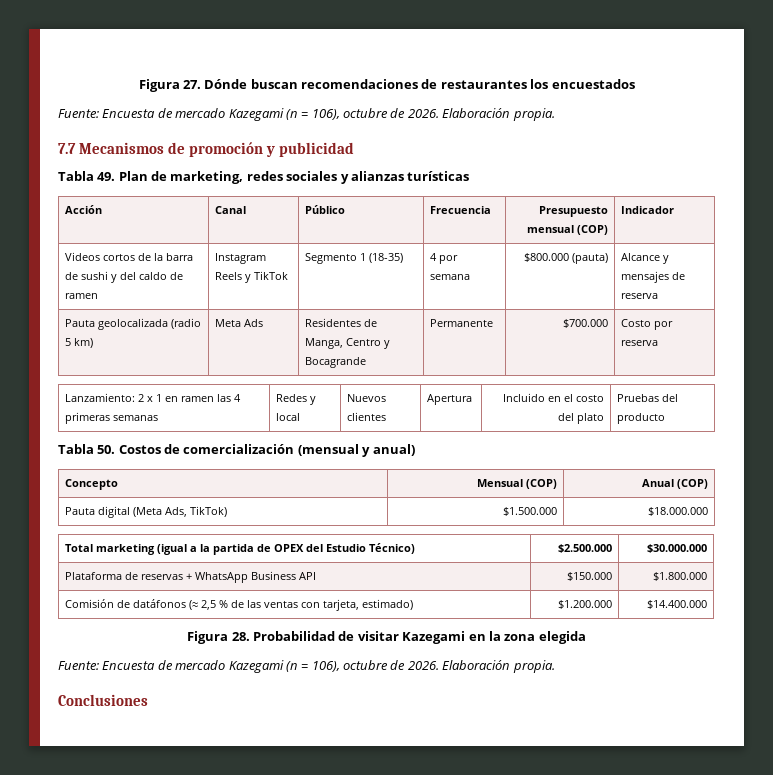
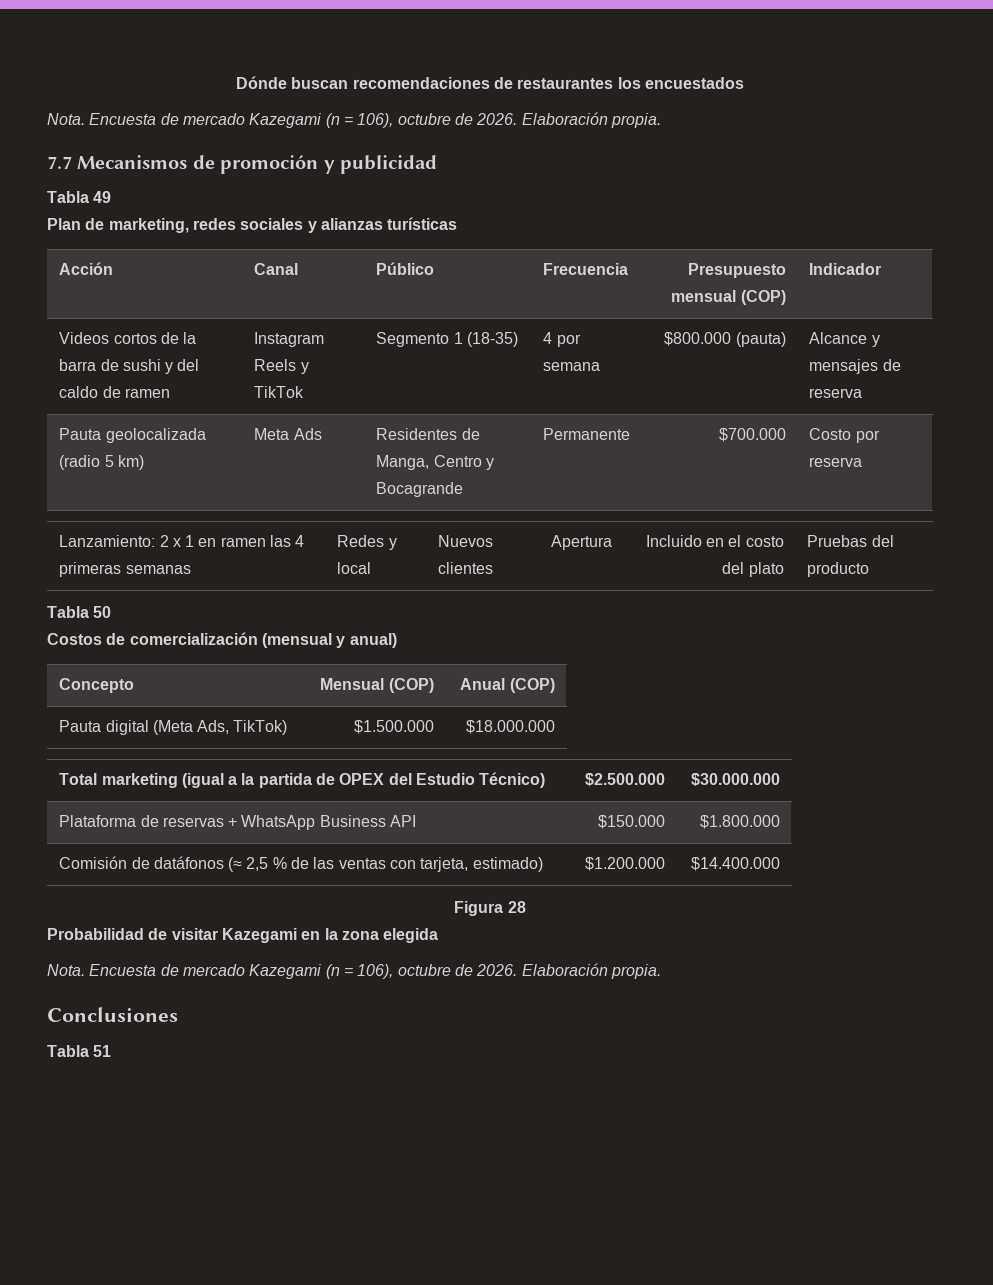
- Figura 27. Dónde buscan recomendaciones de restaurantes los encuestados
- Fuente: Encuesta de mercado Kazegami (n = 106), octubre de 2026.
+ Dónde buscan recomendaciones de restaurantes los encuestados
+ Nota. Encuesta de mercado Kazegami (n = 106), octubre de 2026.
- Tabla 49. Plan de marketing, redes sociales y alianzas turísticas
+ Tabla 49
+ Plan de marketing, redes sociales y alianzas turísticas
- Tabla 50. Costos de comercialización (mensual y anual)
+ Tabla 50
+ Costos de comercialización (mensual y anual)
- Figura 28. Probabilidad de visitar Kazegami en la zona elegida
- Fuente: Encuesta de mercado Kazegami (n = 106), octubre de 2026.
+ Figura 28
+ Probabilidad de visitar Kazegami en la zona elegida
+ Nota. Encuesta de mercado Kazegami (n = 106), octubre de 2026.
+ Tabla 51

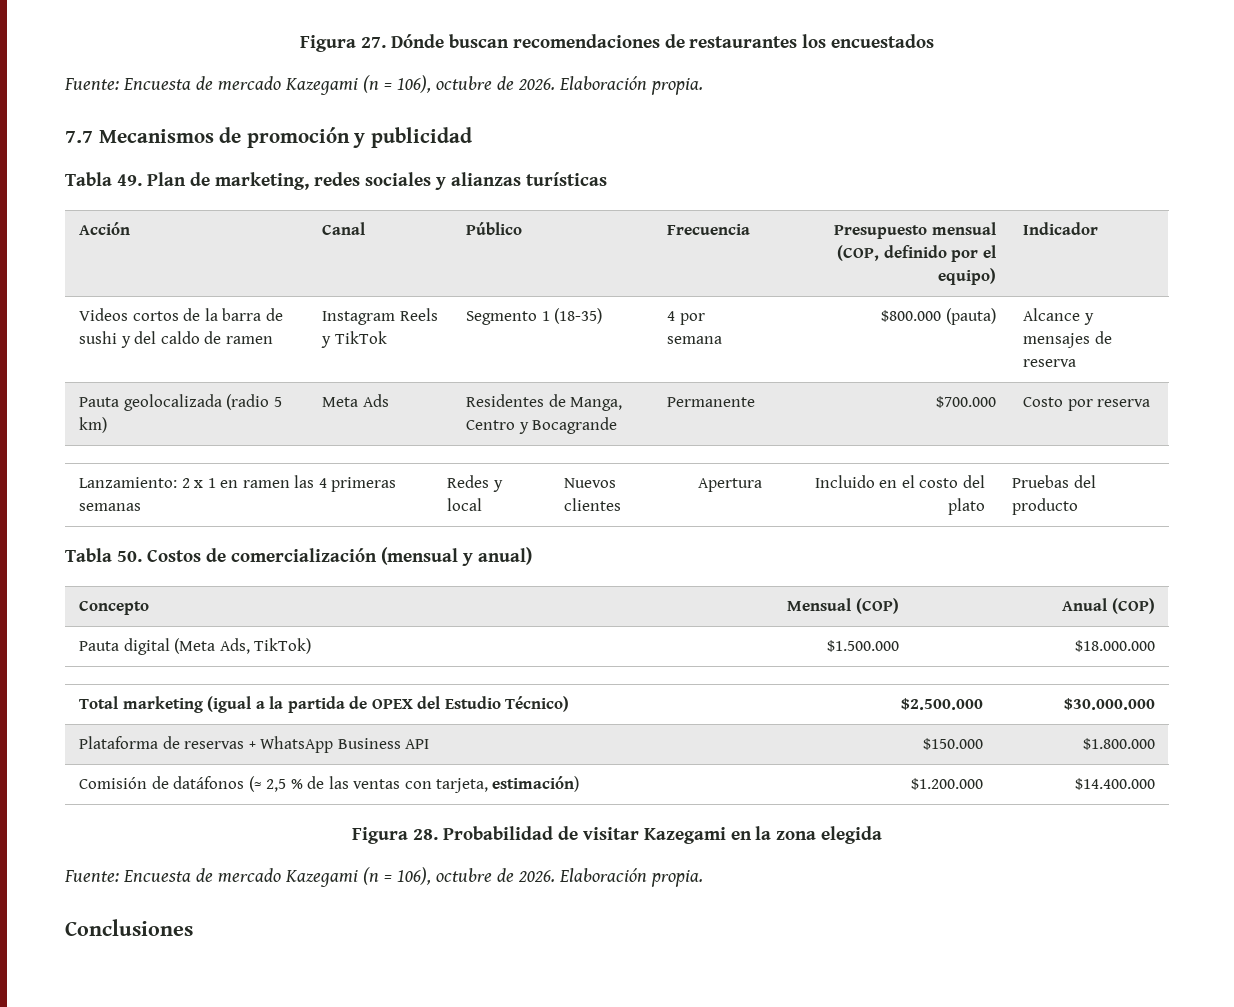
- Dónde buscan recomendaciones de restaurantes los encuestados
- Nota. Encuesta de mercado Kazegami (n = 106), octubre de 2026.
+ Figura 27. Dónde buscan recomendaciones de restaurantes los encuestados
+ Fuente: Encuesta de mercado Kazegami (n = 106), octubre de 2026.
- Tabla 49
- Plan de marketing, redes sociales y alianzas turísticas
+ Tabla 49. Plan de marketing, redes sociales y alianzas turísticas
- Acción | Canal | Público | Frecuencia | Presupuesto mensual (COP) | Indicador
+ Acción | Canal | Público | Frecuencia | Presupuesto mensual (COP, definido por el equipo) | Indicador
- Tabla 50
- Costos de comercialización (mensual y anual)
+ Tabla 50. Costos de comercialización (mensual y anual)
- Comisión de datáfonos (≈ 2,5 % de las ventas con tarjeta, estimado) | $1.200.000 | $14.400.000
+ Comisión de datáfonos (≈ 2,5 % de las ventas con tarjeta, estimación) | $1.200.000 | $14.400.000
- Figura 28
- Probabilidad de visitar Kazegami en la zona elegida
- Nota. Encuesta de mercado Kazegami (n = 106), octubre de 2026.
+ Figura 28. Probabilidad de visitar Kazegami en la zona elegida
+ Fuente: Encuesta de mercado Kazegami (n = 106), octubre de 2026.
- Tabla 51

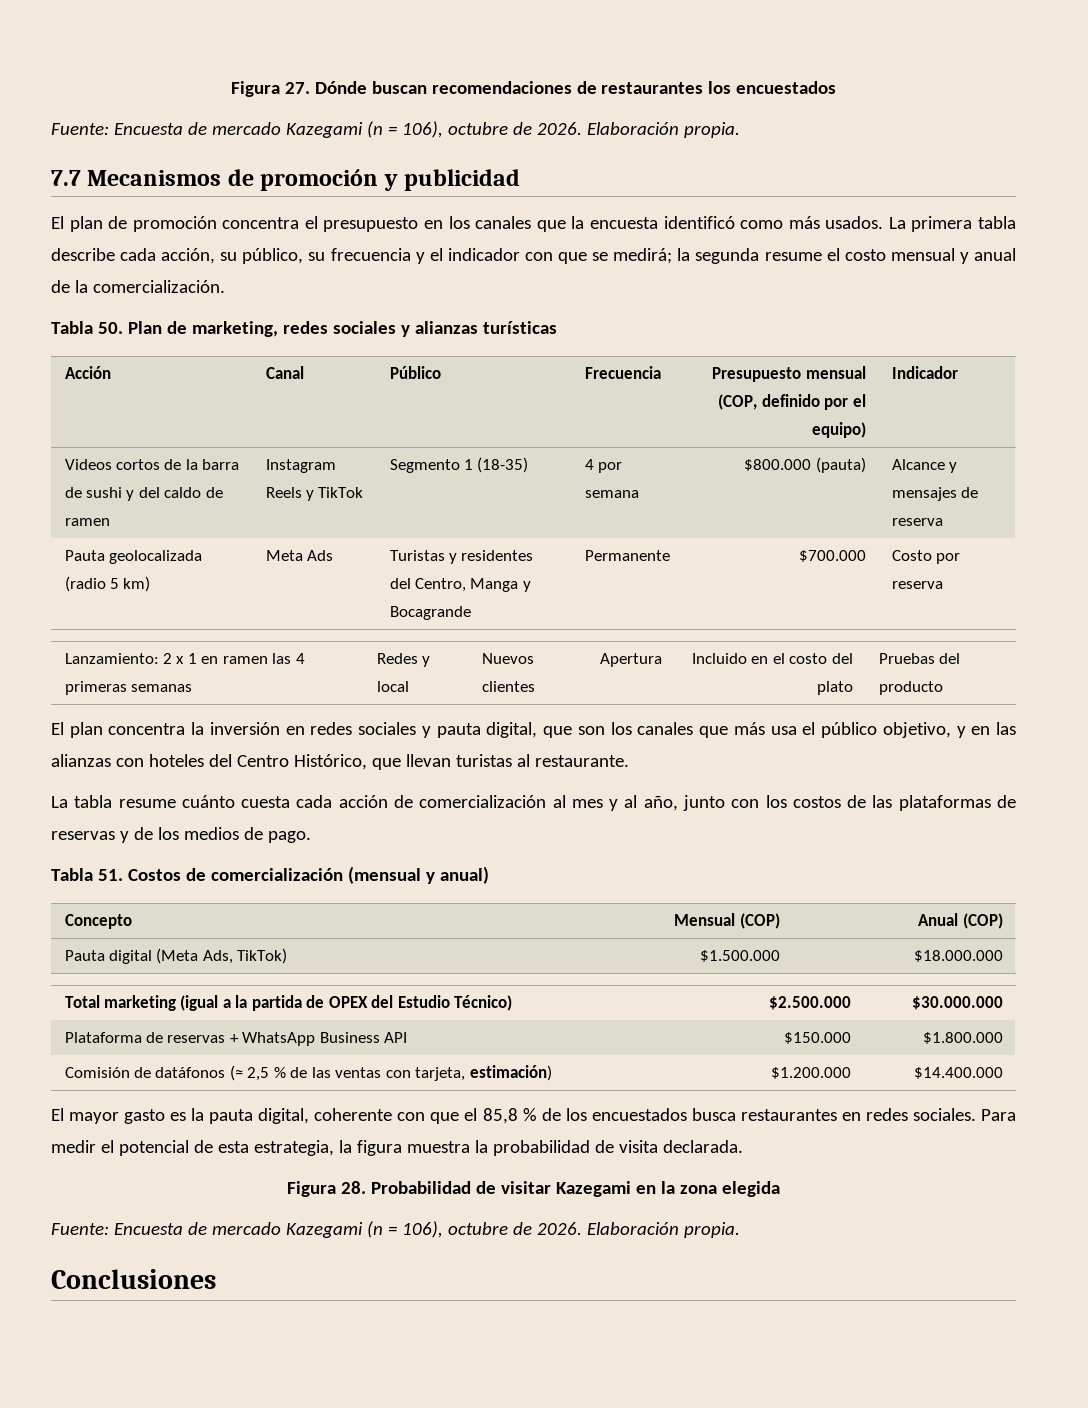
- Tabla 49. Plan de marketing, redes sociales y alianzas turísticas
+ El plan de promoción concentra el presupuesto en los canales que la encuesta identificó como más usados. La primera tabla describe cada acción, su público, su frecuencia y el indicador con que se medirá; la segunda resume el costo mensual y anual de la comercialización.
+ Tabla 50. Plan de marketing, redes sociales y alianzas turísticas
- Pauta geolocalizada (radio 5 km) | Meta Ads | Residentes de Manga, Centro y Bocagrande | Permanente | $700.000 | Costo por reserva
+ Pauta geolocalizada (radio 5 km) | Meta Ads | Turistas y residentes del Centro, Manga y Bocagrande | Permanente | $700.000 | Costo por reserva
- Tabla 50. Costos de comercialización (mensual y anual)
+ El plan concentra la inversión en redes sociales y pauta digital, que son los canales que más usa el público objetivo, y en las alianzas con hoteles del Centro Histórico, que llevan turistas al restaurante.
+ La tabla resume cuánto cuesta cada acción de comercialización al mes y al año, junto con los costos de las plataformas de reservas y de los medios de pago.
+ Tabla 51. Costos de comercialización (mensual y anual)
+ El mayor gasto es la pauta digital, coherente con que el 85,8 % de los encuestados busca restaurantes en redes sociales. Para medir el potencial de esta estrategia, la figura muestra la probabilidad de visita declarada.

